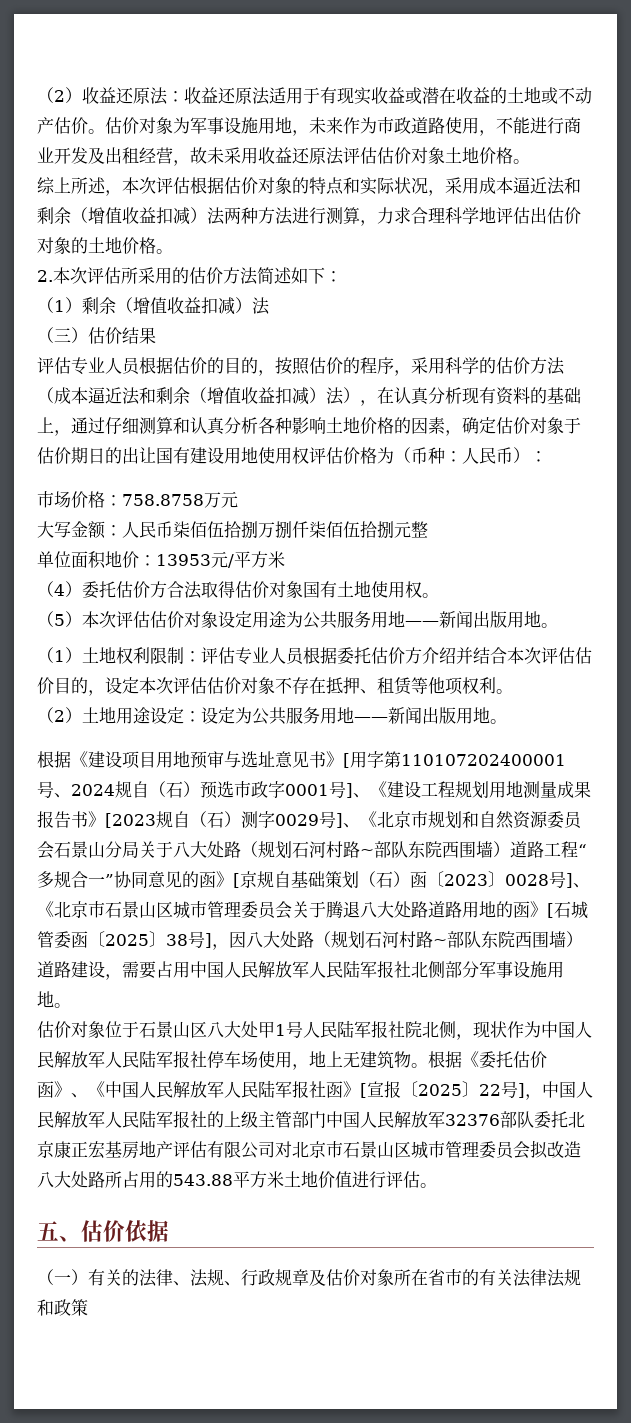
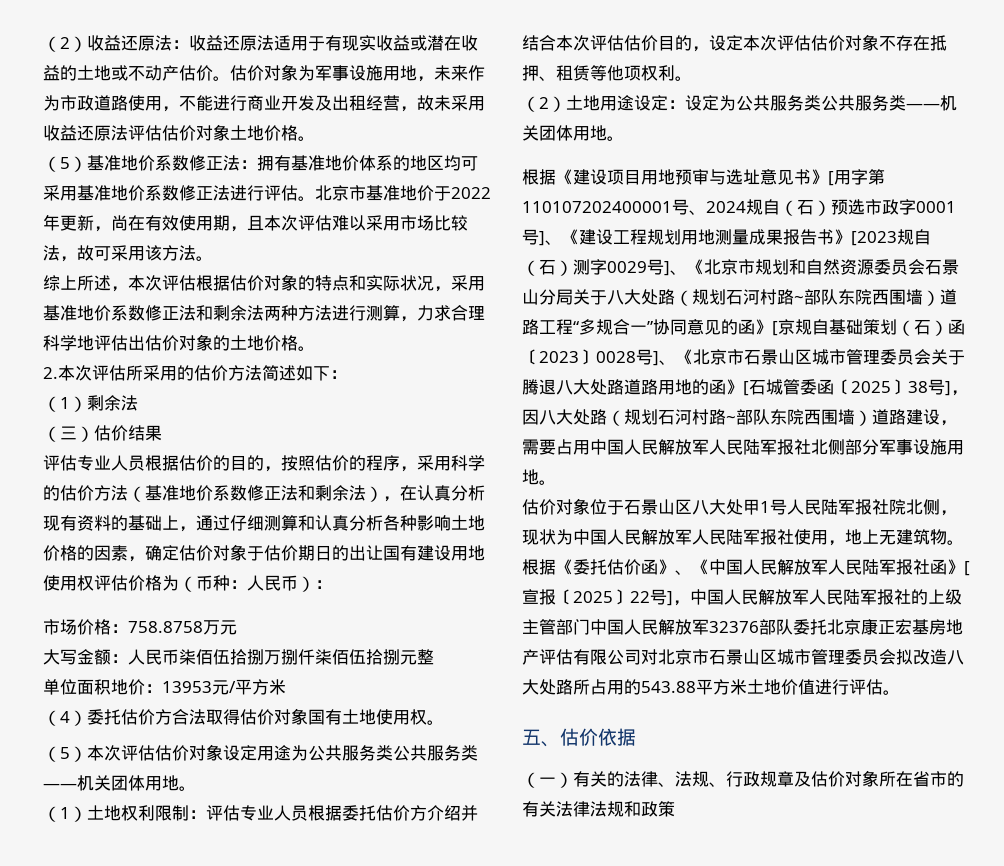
+ （5）基准地价系数修正法：拥有基准地价体系的地区均可采用基准地价系数修正法进行评估。北京市基准地价于2022年更新，尚在有效使用期，且本次评估难以采用市场比较法，故可采用该方法。
- 综上所述，本次评估根据估价对象的特点和实际状况，采用成本逼近法和剩余（增值收益扣减）法两种方法进行测算，力求合理科学地评估出估价对象的土地价格。
+ 综上所述，本次评估根据估价对象的特点和实际状况，采用基准地价系数修正法和剩余法两种方法进行测算，力求合理科学地评估出估价对象的土地价格。
- （1）剩余（增值收益扣减）法
+ （1）剩余法
- 评估专业人员根据估价的目的，按照估价的程序，采用科学的估价方法（成本逼近法和剩余（增值收益扣减）法），在认真分析现有资料的基础上，通过仔细测算和认真分析各种影响土地价格的因素，确定估价对象于估价期日的出让国有建设用地使用权评估价格为（币种：人民币）：
+ 评估专业人员根据估价的目的，按照估价的程序，采用科学的估价方法（基准地价系数修正法和剩余法），在认真分析现有资料的基础上，通过仔细测算和认真分析各种影响土地价格的因素，确定估价对象于估价期日的出让国有建设用地使用权评估价格为（币种：人民币）：
- （5）本次评估估价对象设定用途为公共服务用地——新闻出版用地。
+ （5）本次评估估价对象设定用途为公共服务类公共服务类——机关团体用地。
- （2）土地用途设定：设定为公共服务用地——新闻出版用地。
+ （2）土地用途设定：设定为公共服务类公共服务类——机关团体用地。
- 估价对象位于石景山区八大处甲1号人民陆军报社院北侧，现状作为中国人民解放军人民陆军报社停车场使用，地上无建筑物。
+ 估价对象位于石景山区八大处甲1号人民陆军报社院北侧，现状为中国人民解放军人民陆军报社使用，地上无建筑物。

